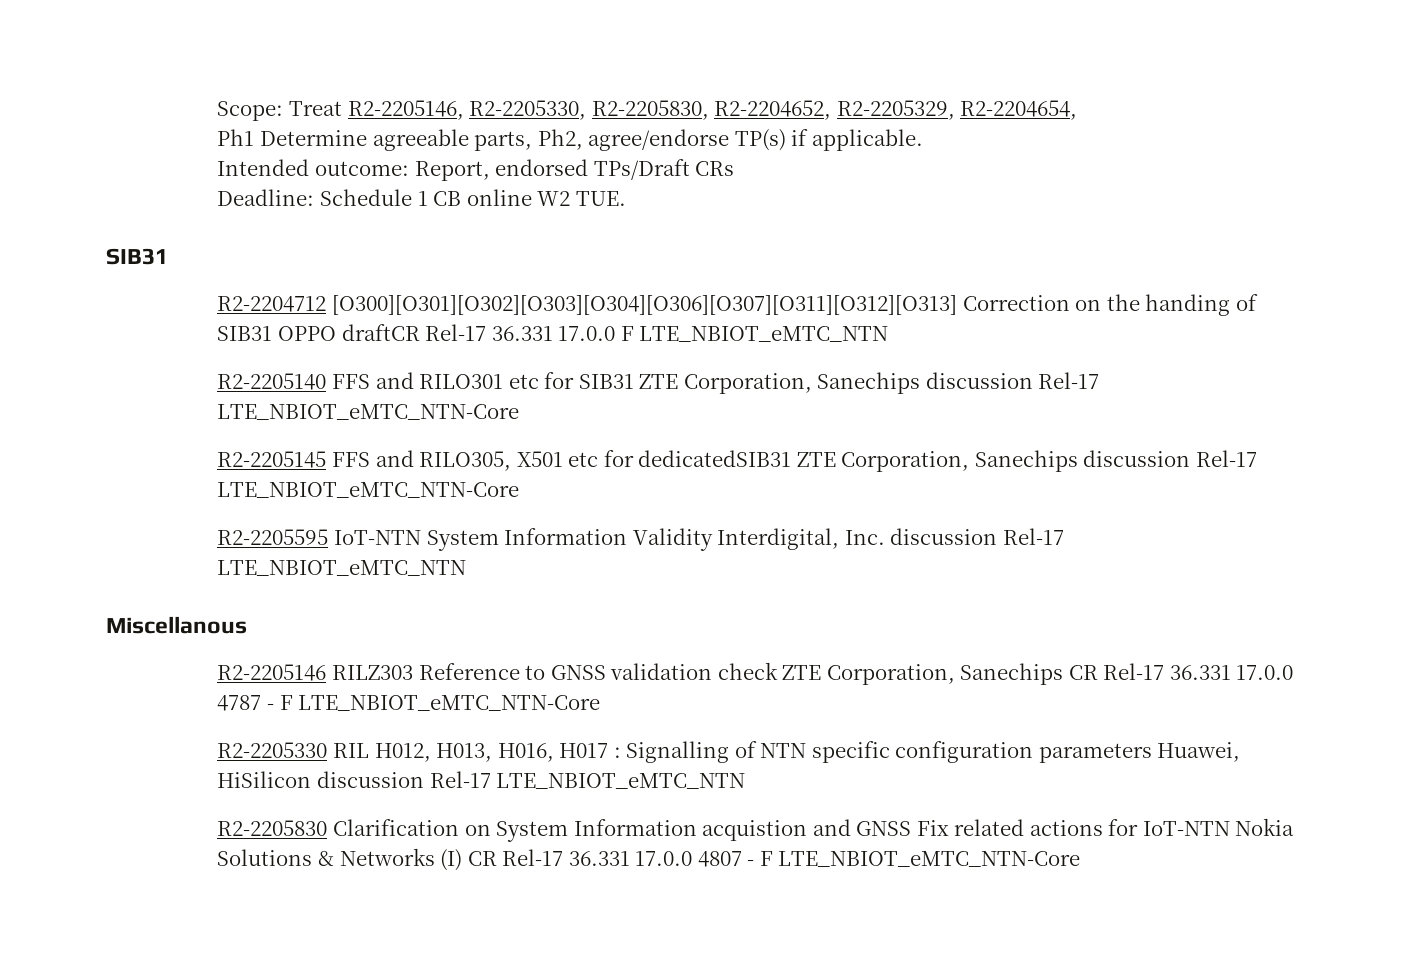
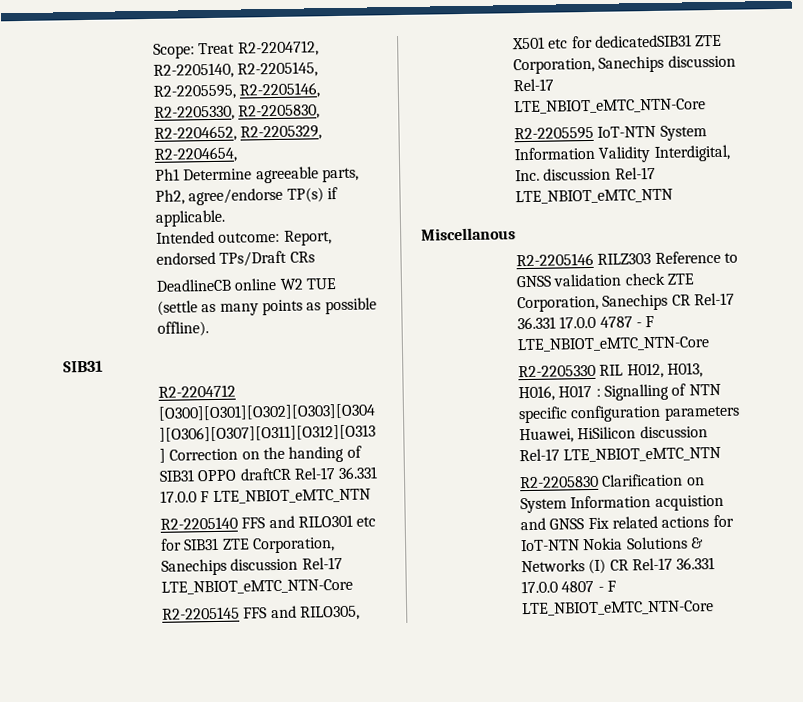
- Scope: Treat R2-2205146, R2-2205330, R2-2205830, R2-2204652, R2-2205329, R2-2204654,
+ Scope: Treat R2-2204712, R2-2205140, R2-2205145, R2-2205595, R2-2205146, R2-2205330, R2-2205830, R2-2204652, R2-2205329, R2-2204654,
- Deadline: Schedule 1 CB online W2 TUE.
+ DeadlineCB online W2 TUE (settle as many points as possible offline).

